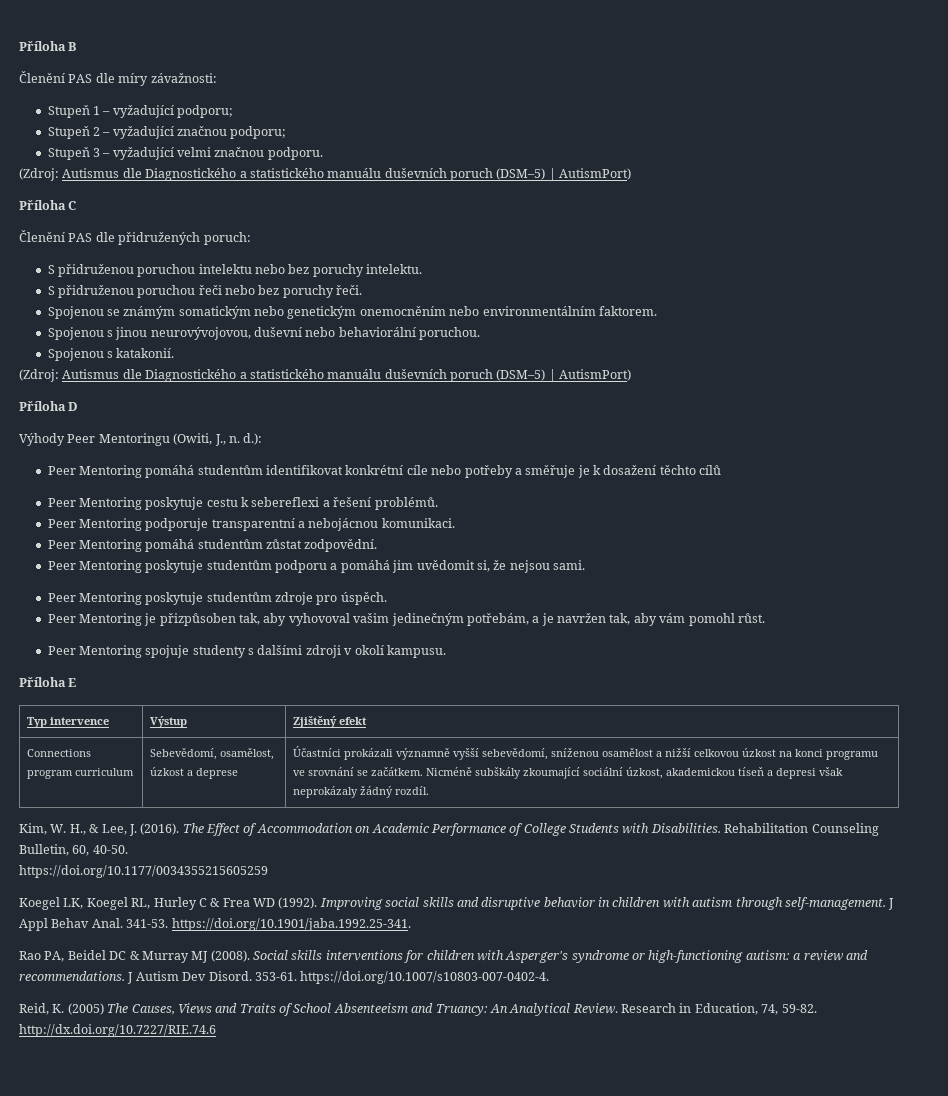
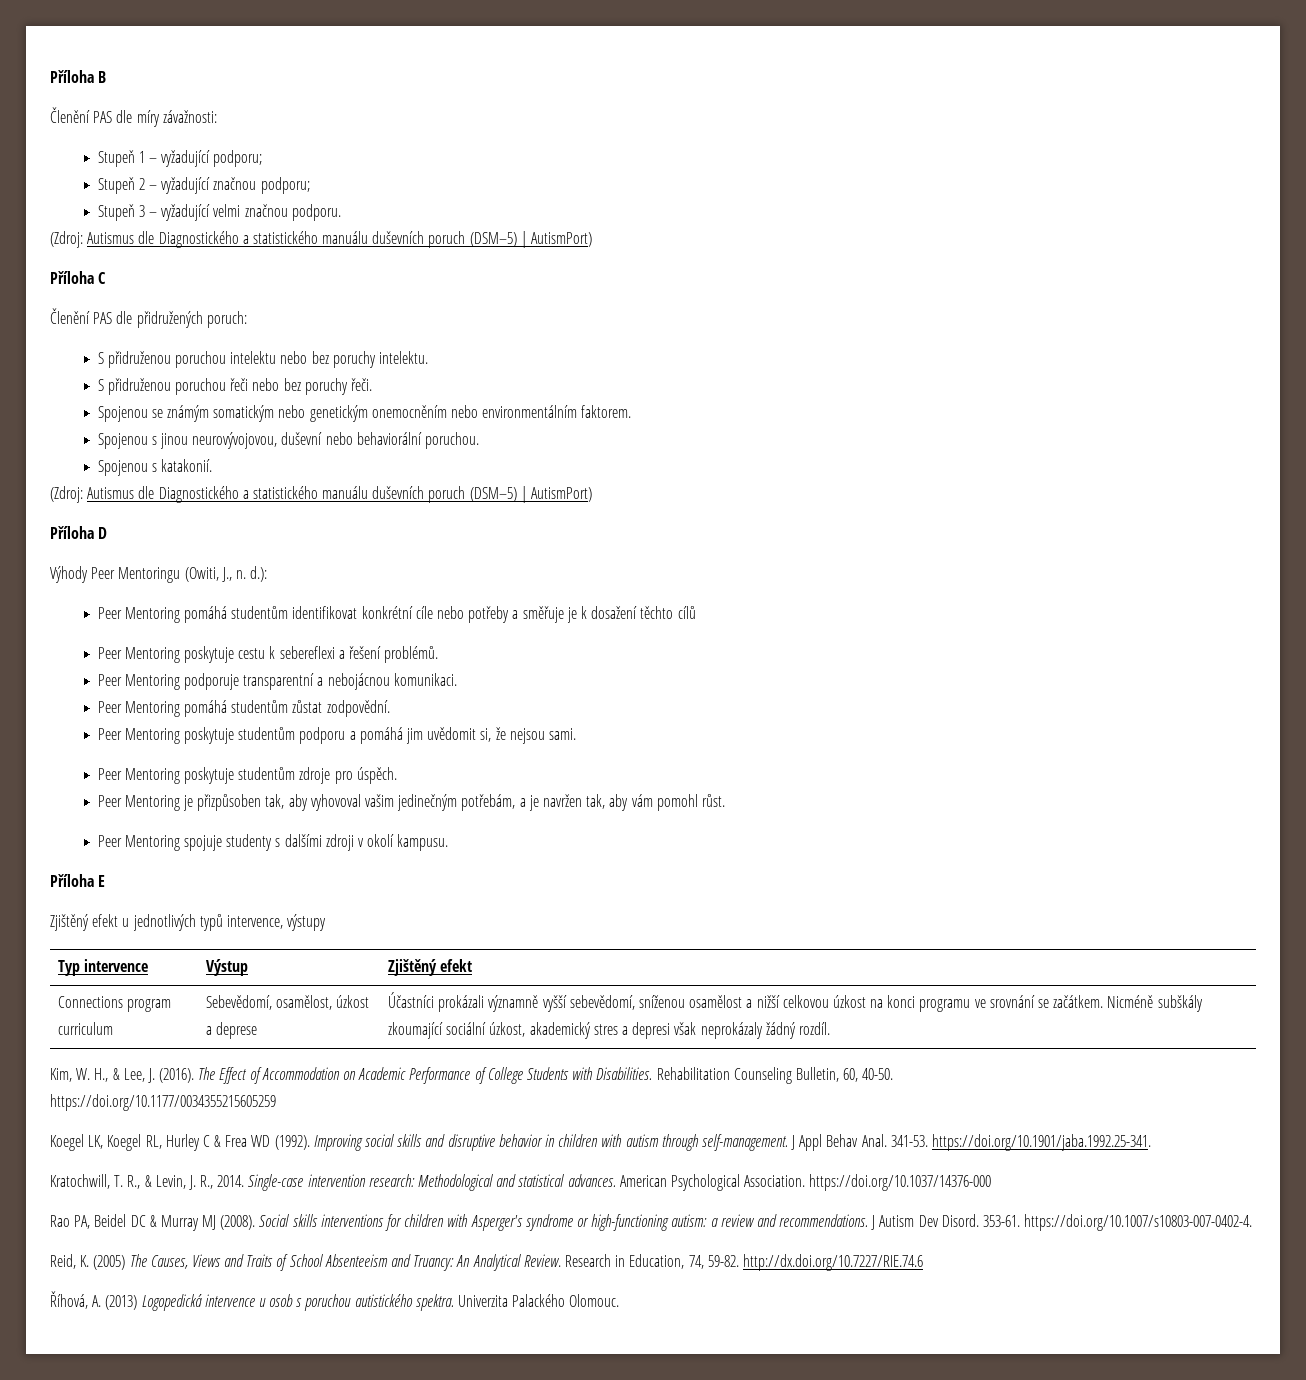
+ Zjištěný efekt u jednotlivých typů intervence, výstupy
- Connections program curriculum | Sebevědomí, osamělost, úzkost a deprese | Účastníci prokázali významně vyšší sebevědomí, sníženou osamělost a nižší celkovou úzkost na konci programu ve srovnání se začátkem. Nicméně subškály zkoumající sociální úzkost, akademickou tíseň a depresi však neprokázaly žádný rozdíl.
+ Connections program curriculum | Sebevědomí, osamělost, úzkost a deprese | Účastníci prokázali významně vyšší sebevědomí, sníženou osamělost a nižší celkovou úzkost na konci programu ve srovnání se začátkem. Nicméně subškály zkoumající sociální úzkost, akademický stres a depresi však neprokázaly žádný rozdíl.
+ Kratochwill, T. R., & Levin, J. R., 2014. Single-case intervention research: Methodological and statistical advances. American Psychological Association. https://doi.org/10.1037/14376-000
+ Říhová, A. (2013) Logopedická intervence u osob s poruchou autistického spektra. Univerzita Palackého Olomouc.

